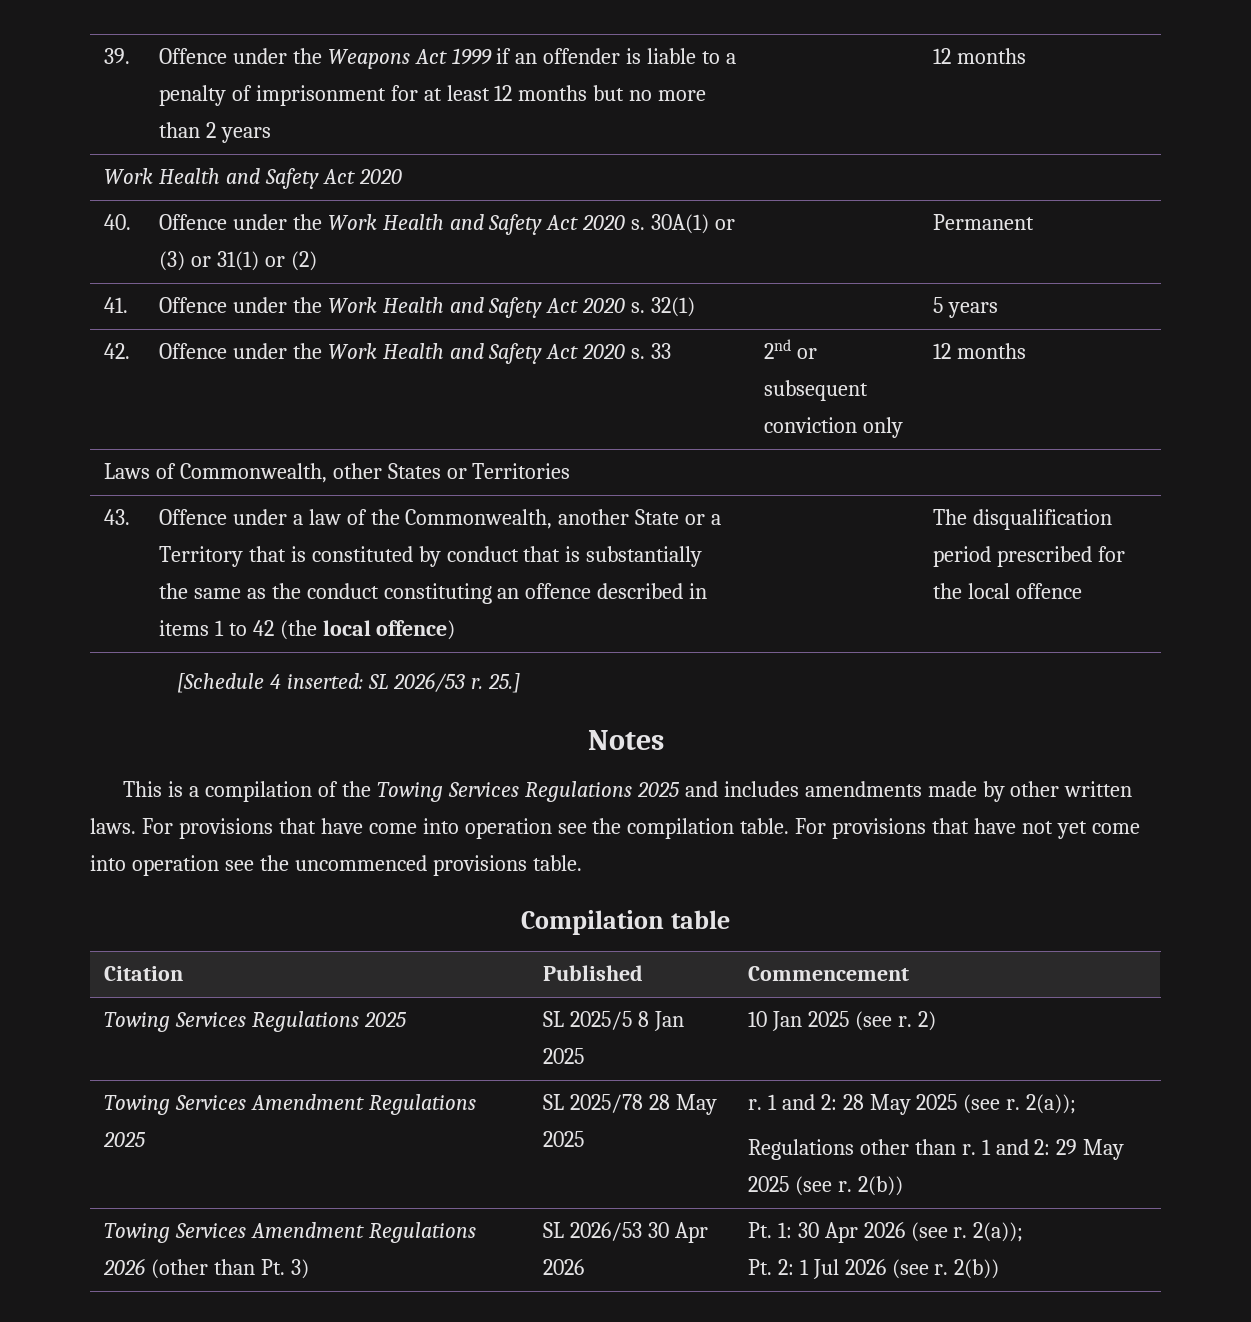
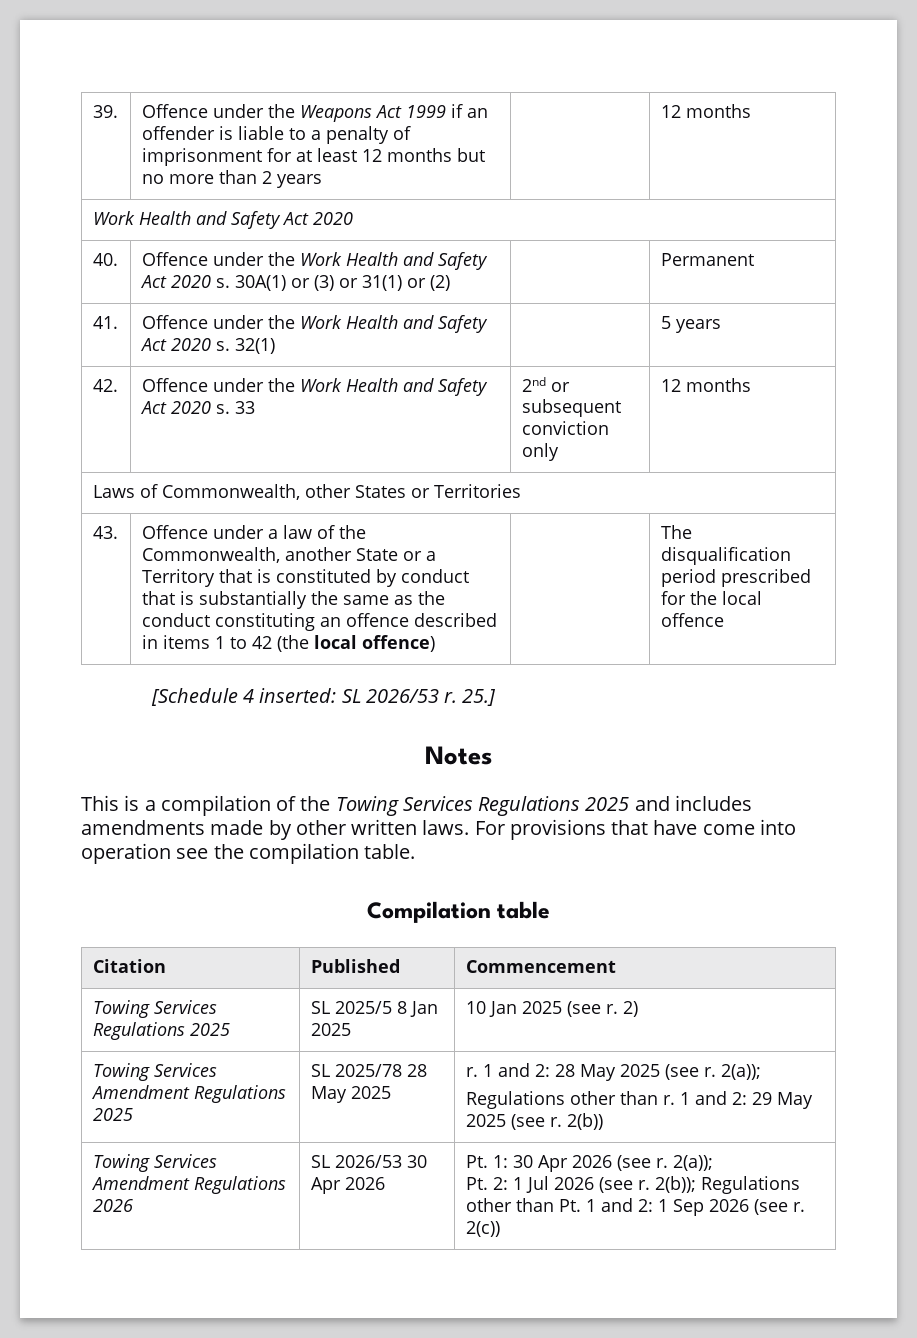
- For provisions that have not yet come into operation see the uncommenced provisions table.
- Towing Services Amendment Regulations 2026 (other than Pt. 3) | SL 2026/53 30 Apr 2026 | Pt. 1: 30 Apr 2026 (see r. 2(a));
- Pt. 2: 1 Jul 2026 (see r. 2(b))
+ Towing Services Amendment Regulations 2026 | SL 2026/53 30 Apr 2026 | Pt. 1: 30 Apr 2026 (see r. 2(a));
+ Pt. 2: 1 Jul 2026 (see r. 2(b)); Regulations other than Pt. 1 and 2: 1 Sep 2026 (see r. 2(c))

